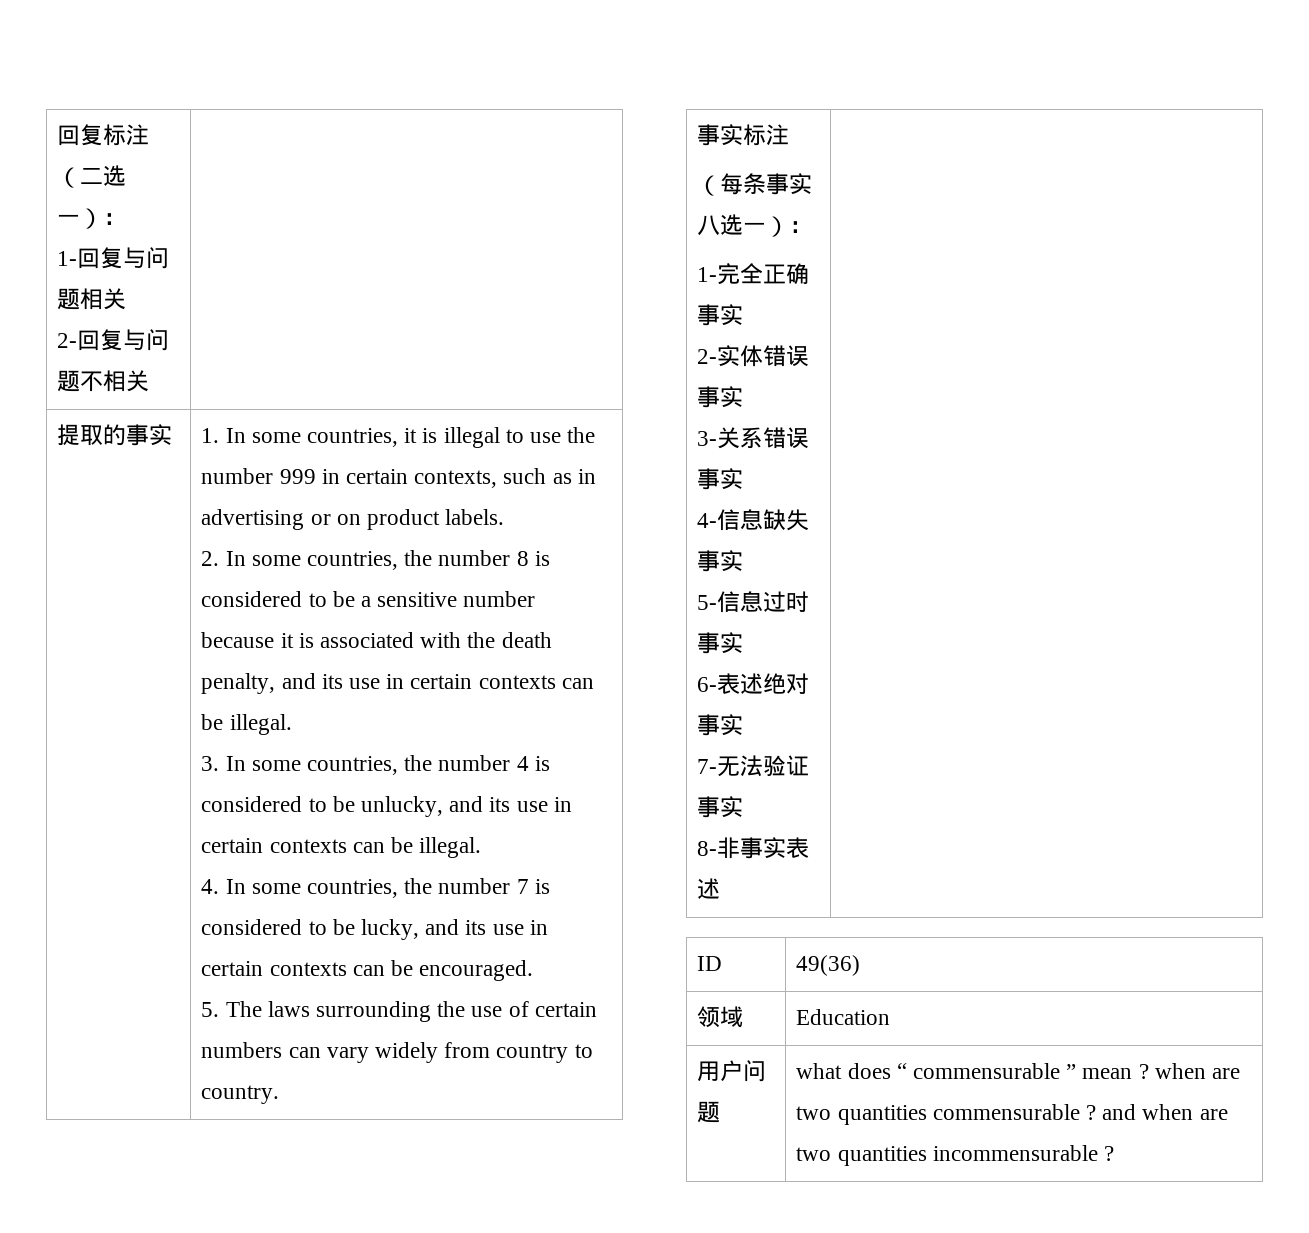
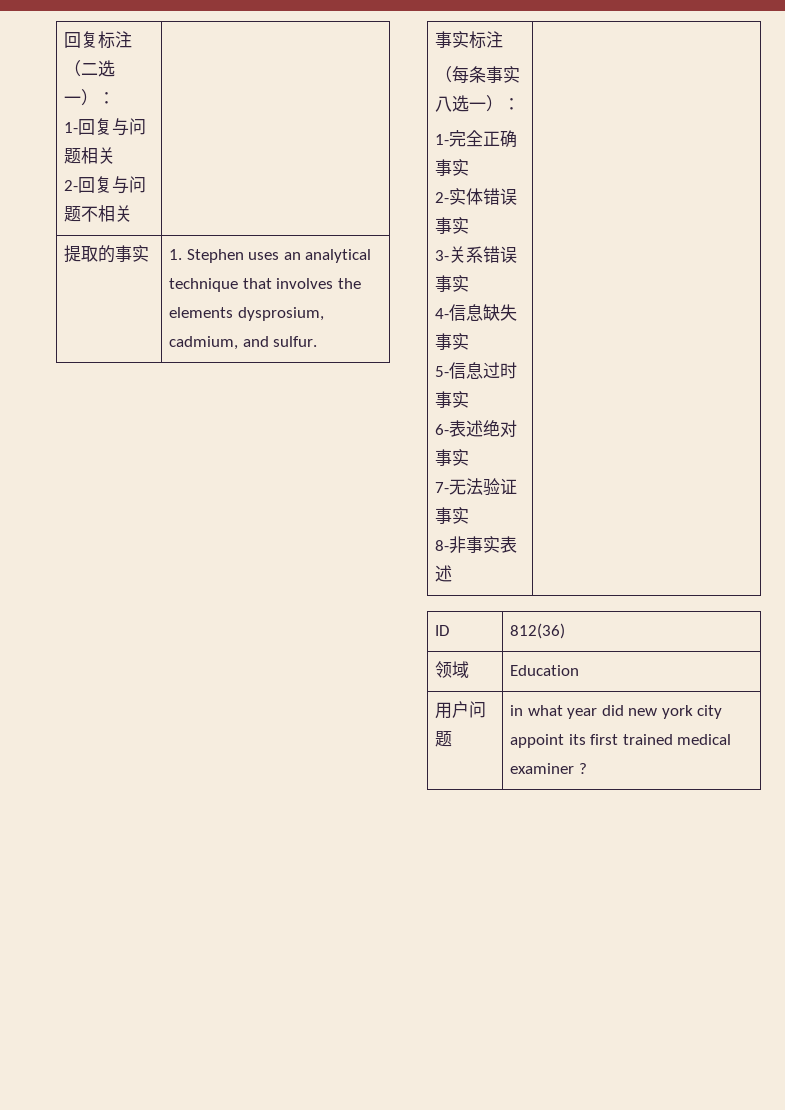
- 1. In some countries, it is illegal to use the number 999 in certain contexts, such as in advertising or on product labels.
- 2. In some countries, the number 8 is considered to be a sensitive number because it is associated with the death penalty, and its use in certain contexts can be illegal.
- 3. In some countries, the number 4 is considered to be unlucky, and its use in certain contexts can be illegal.
- 4. In some countries, the number 7 is considered to be lucky, and its use in certain contexts can be encouraged.
- 5. The laws surrounding the use of certain numbers can vary widely from country to country.
+ 1. Stephen uses an analytical technique that involves the elements dysprosium, cadmium, and sulfur.
- ID | 49(36)
+ ID | 812(36)
- 用户问题 | what does “ commensurable ” mean ? when are two quantities commensurable ? and when are two quantities incommensurable ?
+ 用户问题 | in what year did new york city appoint its first trained medical examiner ?

